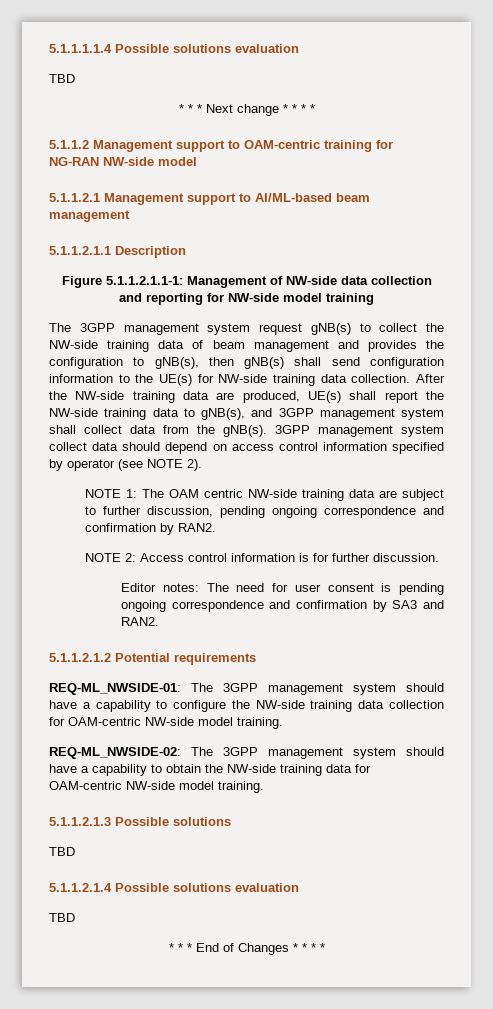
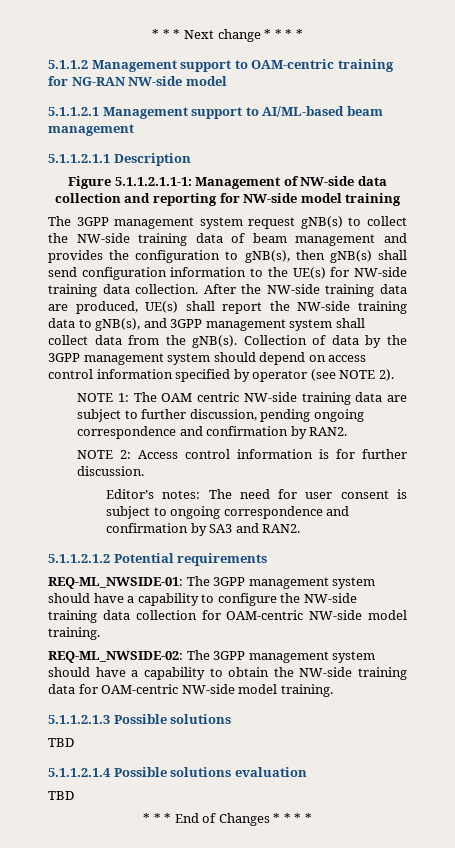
- 5.1.1.1.1.4 Possible solutions evaluation
- TBD
- 3GPP management system collect data should depend on access control information specified by operator (see NOTE 2).
+ Collection of data by the 3GPP management system should depend on access control information specified by operator (see NOTE 2).
- Editor notes: The need for user consent is pending ongoing correspondence and confirmation by SA3 and RAN2.
+ Editor’s notes: The need for user consent is subject to ongoing correspondence and confirmation by SA3 and RAN2.

